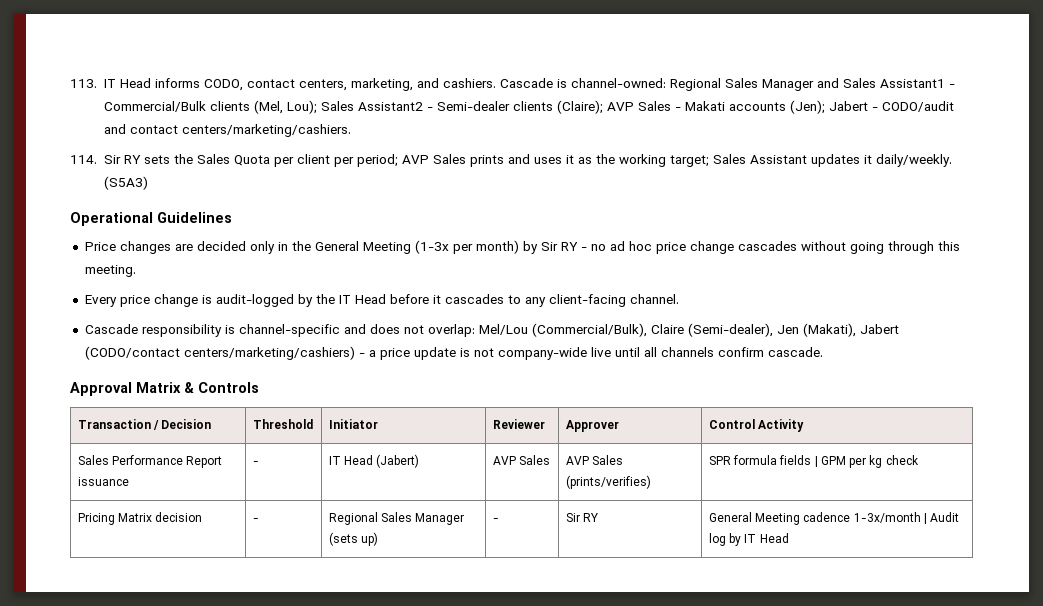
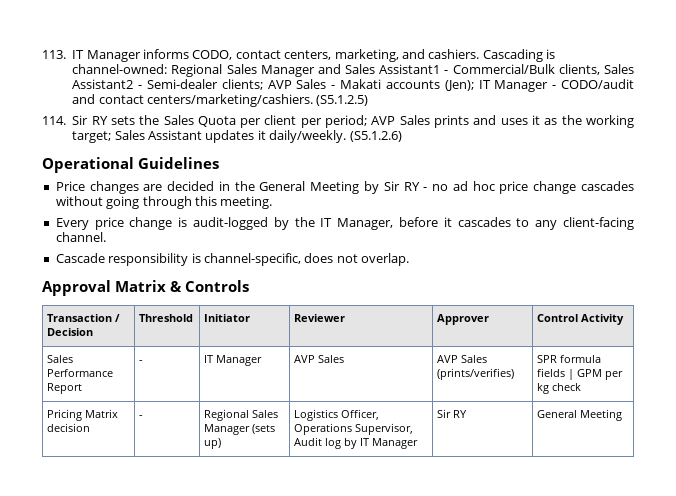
- 113. IT Head informs CODO, contact centers, marketing, and cashiers.
+ 113. IT Manager informs CODO, contact centers, marketing, and cashiers.
- Cascade is channel-owned: Regional Sales Manager and Sales Assistant1 - Commercial/Bulk clients (Mel, Lou); Sales Assistant2 - Semi-dealer clients (Claire); AVP Sales - Makati accounts (Jen); Jabert - CODO/audit and contact centers/marketing/cashiers.
+ Cascading is channel-owned: Regional Sales Manager and Sales Assistant1 - Commercial/Bulk clients, Sales Assistant2 - Semi-dealer clients; AVP Sales - Makati accounts (Jen); IT Manager - CODO/audit and contact centers/marketing/cashiers. (S5.1.2.5)
- (S5A3)
+ (S5.1.2.6)
- Price changes are decided only in the General Meeting (1-3x per month) by Sir RY - no ad hoc price change cascades without going through this meeting.
+ Price changes are decided in the General Meeting by Sir RY - no ad hoc price change cascades without going through this meeting.
- Every price change is audit-logged by the IT Head before it cascades to any client-facing channel.
+ Every price change is audit-logged by the IT Manager, before it cascades to any client-facing channel.
- Cascade responsibility is channel-specific and does not overlap: Mel/Lou (Commercial/Bulk), Claire (Semi-dealer), Jen (Makati), Jabert (CODO/contact centers/marketing/cashiers) - a price update is not company-wide live until all channels confirm cascade.
+ Cascade responsibility is channel-specific, does not overlap.
- Sales Performance Report issuance | - | IT Head (Jabert) | AVP Sales | AVP Sales (prints/verifies) | SPR formula fields | GPM per kg check
+ Sales Performance Report | - | IT Manager | AVP Sales | AVP Sales (prints/verifies) | SPR formula fields | GPM per kg check
- Pricing Matrix decision | - | Regional Sales Manager (sets up) | - | Sir RY | General Meeting cadence 1-3x/month | Audit log by IT Head
+ Pricing Matrix decision | - | Regional Sales Manager (sets up) | Logistics Officer, Operations Supervisor, Audit log by IT Manager | Sir RY | General Meeting

